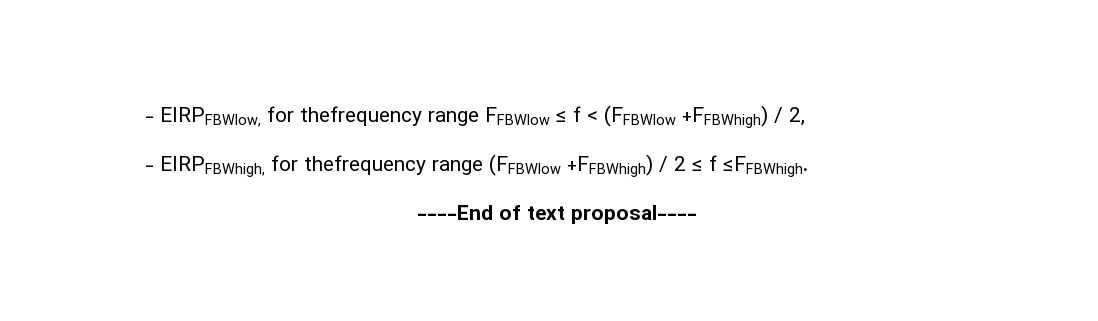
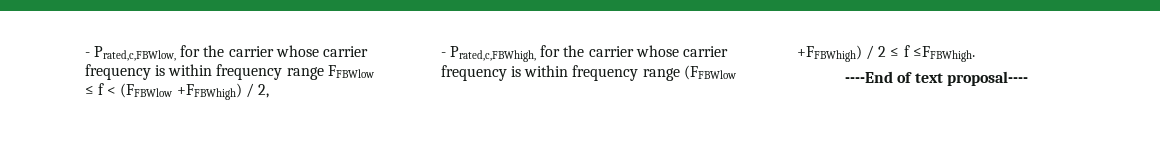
- - EIRPFBWlow, for thefrequency range FFBWlow ≤ f < (FFBWlow +FFBWhigh) / 2,
+ - Prated,c,FBWlow, for the carrier whose carrier frequency is within frequency range FFBWlow ≤ f < (FFBWlow +FFBWhigh) / 2,
- - EIRPFBWhigh, for thefrequency range (FFBWlow +FFBWhigh) / 2 ≤ f ≤FFBWhigh.
+ - Prated,c,FBWhigh, for the carrier whose carrier frequency is within frequency range (FFBWlow +FFBWhigh) / 2 ≤ f ≤FFBWhigh.

